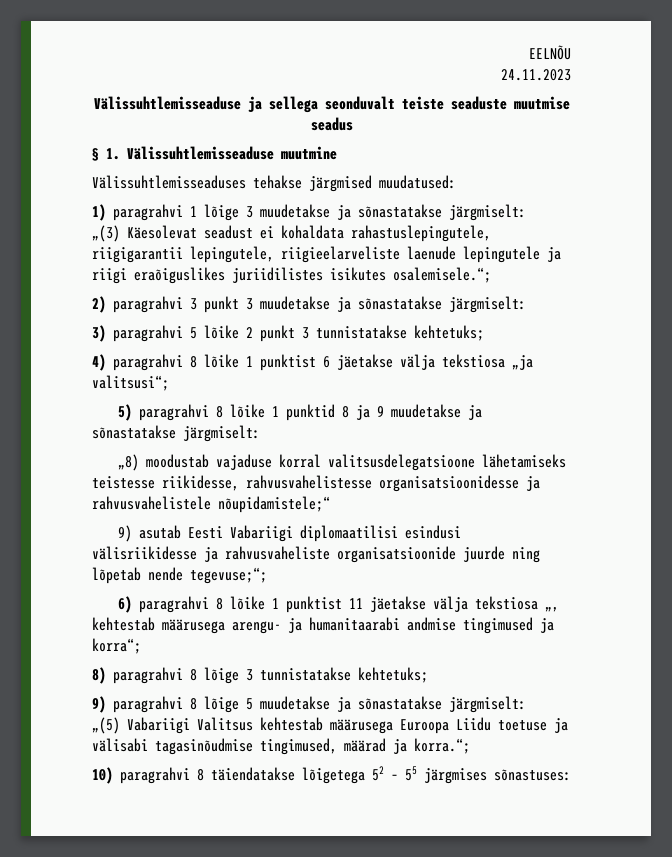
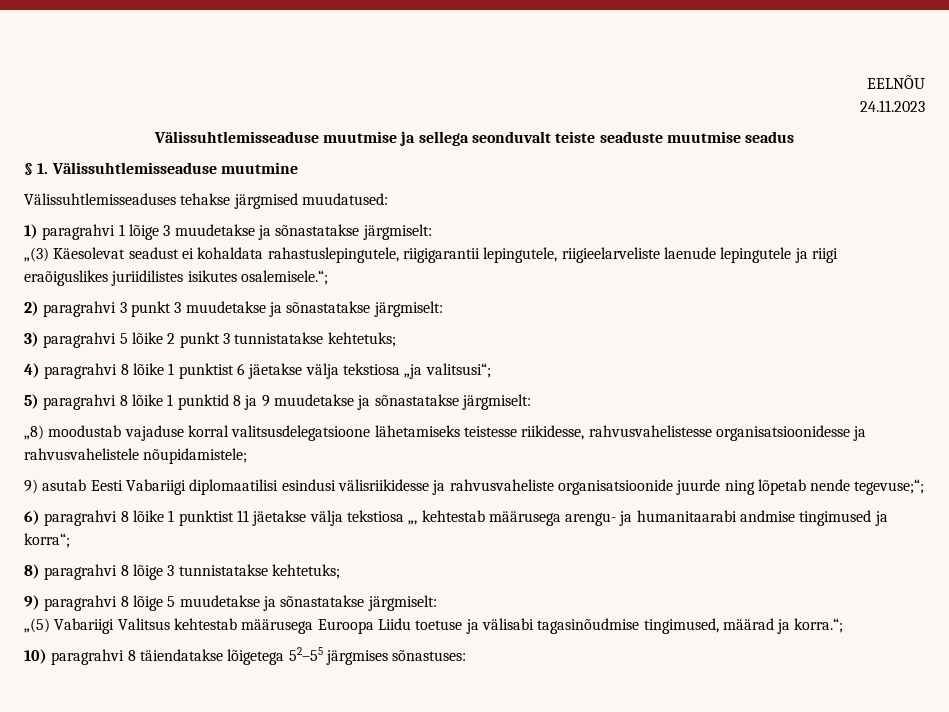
- Välissuhtlemisseaduse ja sellega seonduvalt teiste seaduste muutmise seadus
+ Välissuhtlemisseaduse muutmise ja sellega seonduvalt teiste seaduste muutmise seadus
- „8) moodustab vajaduse korral valitsusdelegatsioone lähetamiseks teistesse riikidesse, rahvusvahelistesse organisatsioonidesse ja rahvusvahelistele nõupidamistele;“
+ „8) moodustab vajaduse korral valitsusdelegatsioone lähetamiseks teistesse riikidesse, rahvusvahelistesse organisatsioonidesse ja rahvusvahelistele nõupidamistele;
- 10) paragrahvi 8 täiendatakse lõigetega 52 – 55 järgmises sõnastuses:
+ 10) paragrahvi 8 täiendatakse lõigetega 52–55 järgmises sõnastuses:

